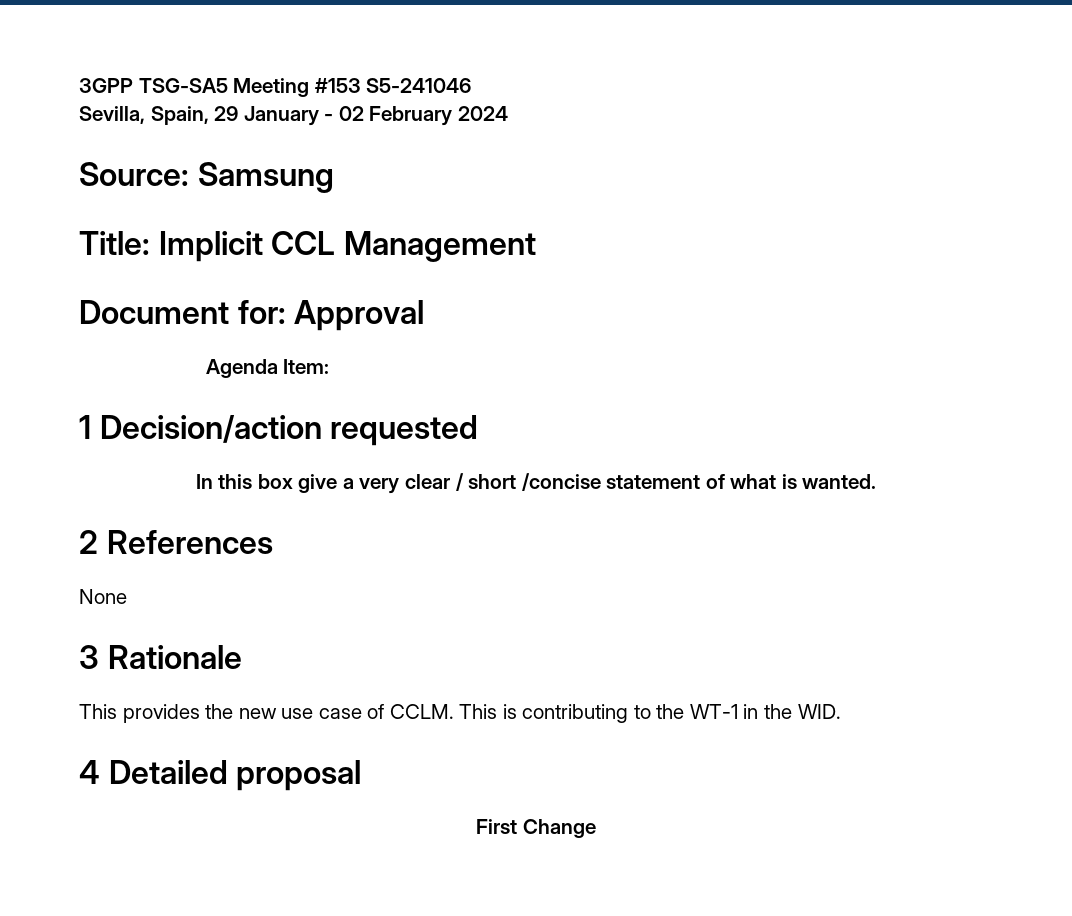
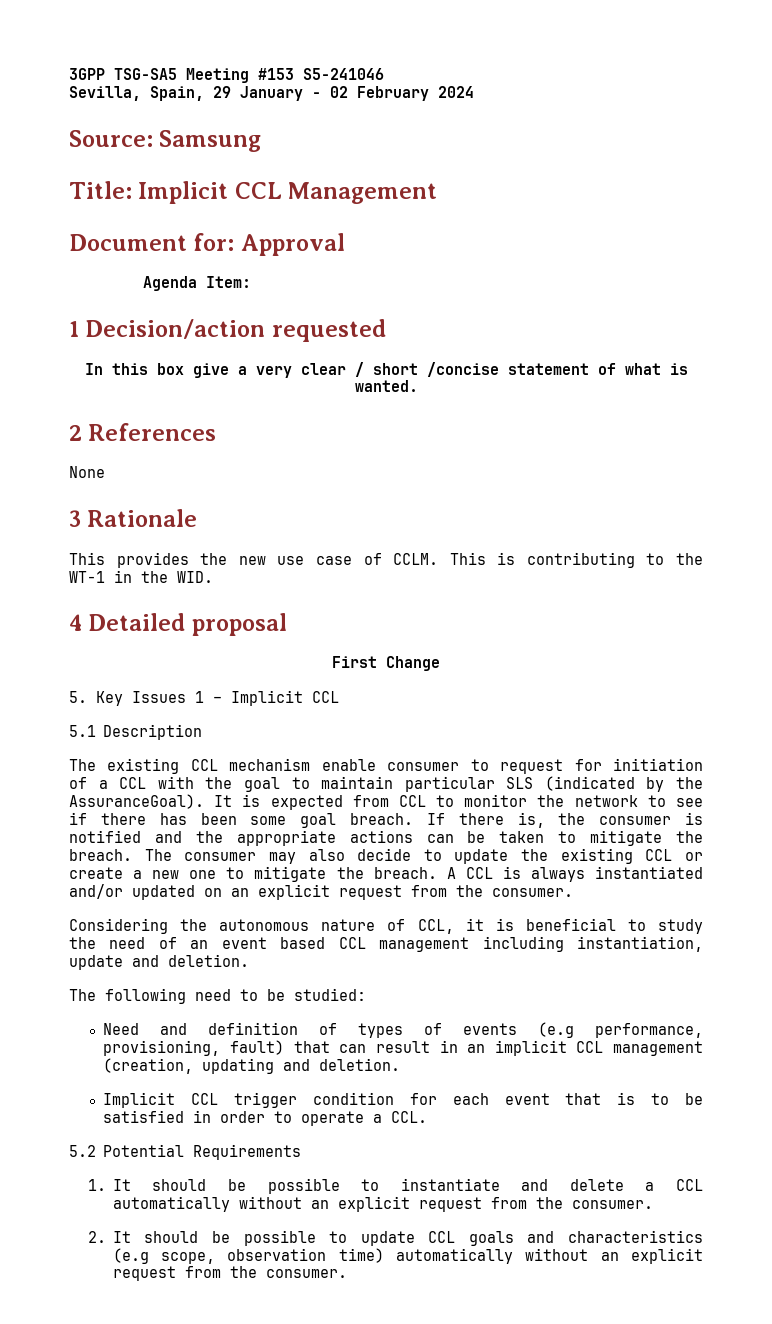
+ 5. Key Issues 1 – Implicit CCL
+ 5.1 Description
+ The existing CCL mechanism enable consumer to request for initiation of a CCL with the goal to maintain particular SLS (indicated by the AssuranceGoal). It is expected from CCL to monitor the network to see if there has been some goal breach. If there is, the consumer is notified and the appropriate actions can be taken to mitigate the breach. The consumer may also decide to update the existing CCL or create a new one to mitigate the breach. A CCL is always instantiated and/or updated on an explicit request from the consumer.
+ Considering the autonomous nature of CCL, it is beneficial to study the need of an event based CCL management including instantiation, update and deletion.
+ The following need to be studied:
+ Need and definition of types of events (e.g performance, provisioning, fault) that can result in an implicit CCL management (creation, updating and deletion.
+ Implicit CCL trigger condition for each event that is to be satisfied in order to operate a CCL.
+ 5.2 Potential Requirements
+ 1. It should be possible to instantiate and delete a CCL automatically without an explicit request from the consumer.
+ 2. It should be possible to update CCL goals and characteristics (e.g scope, observation time) automatically without an explicit request from the consumer.

